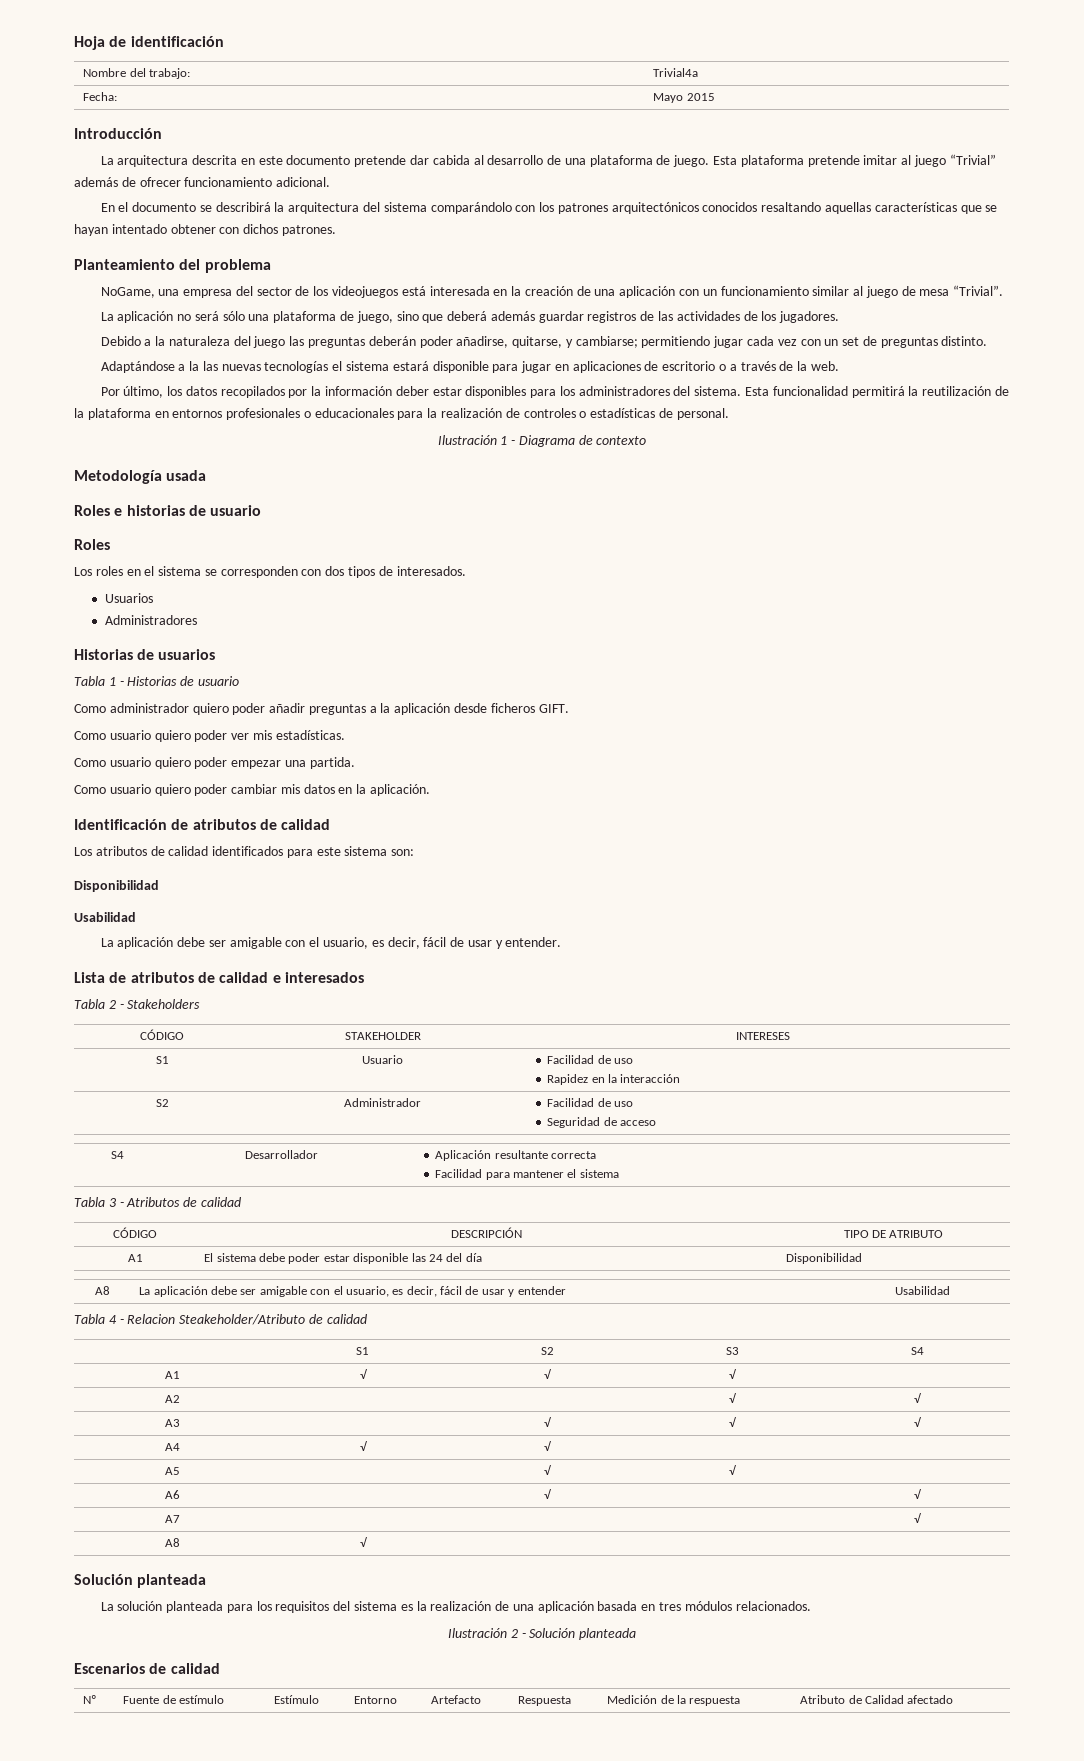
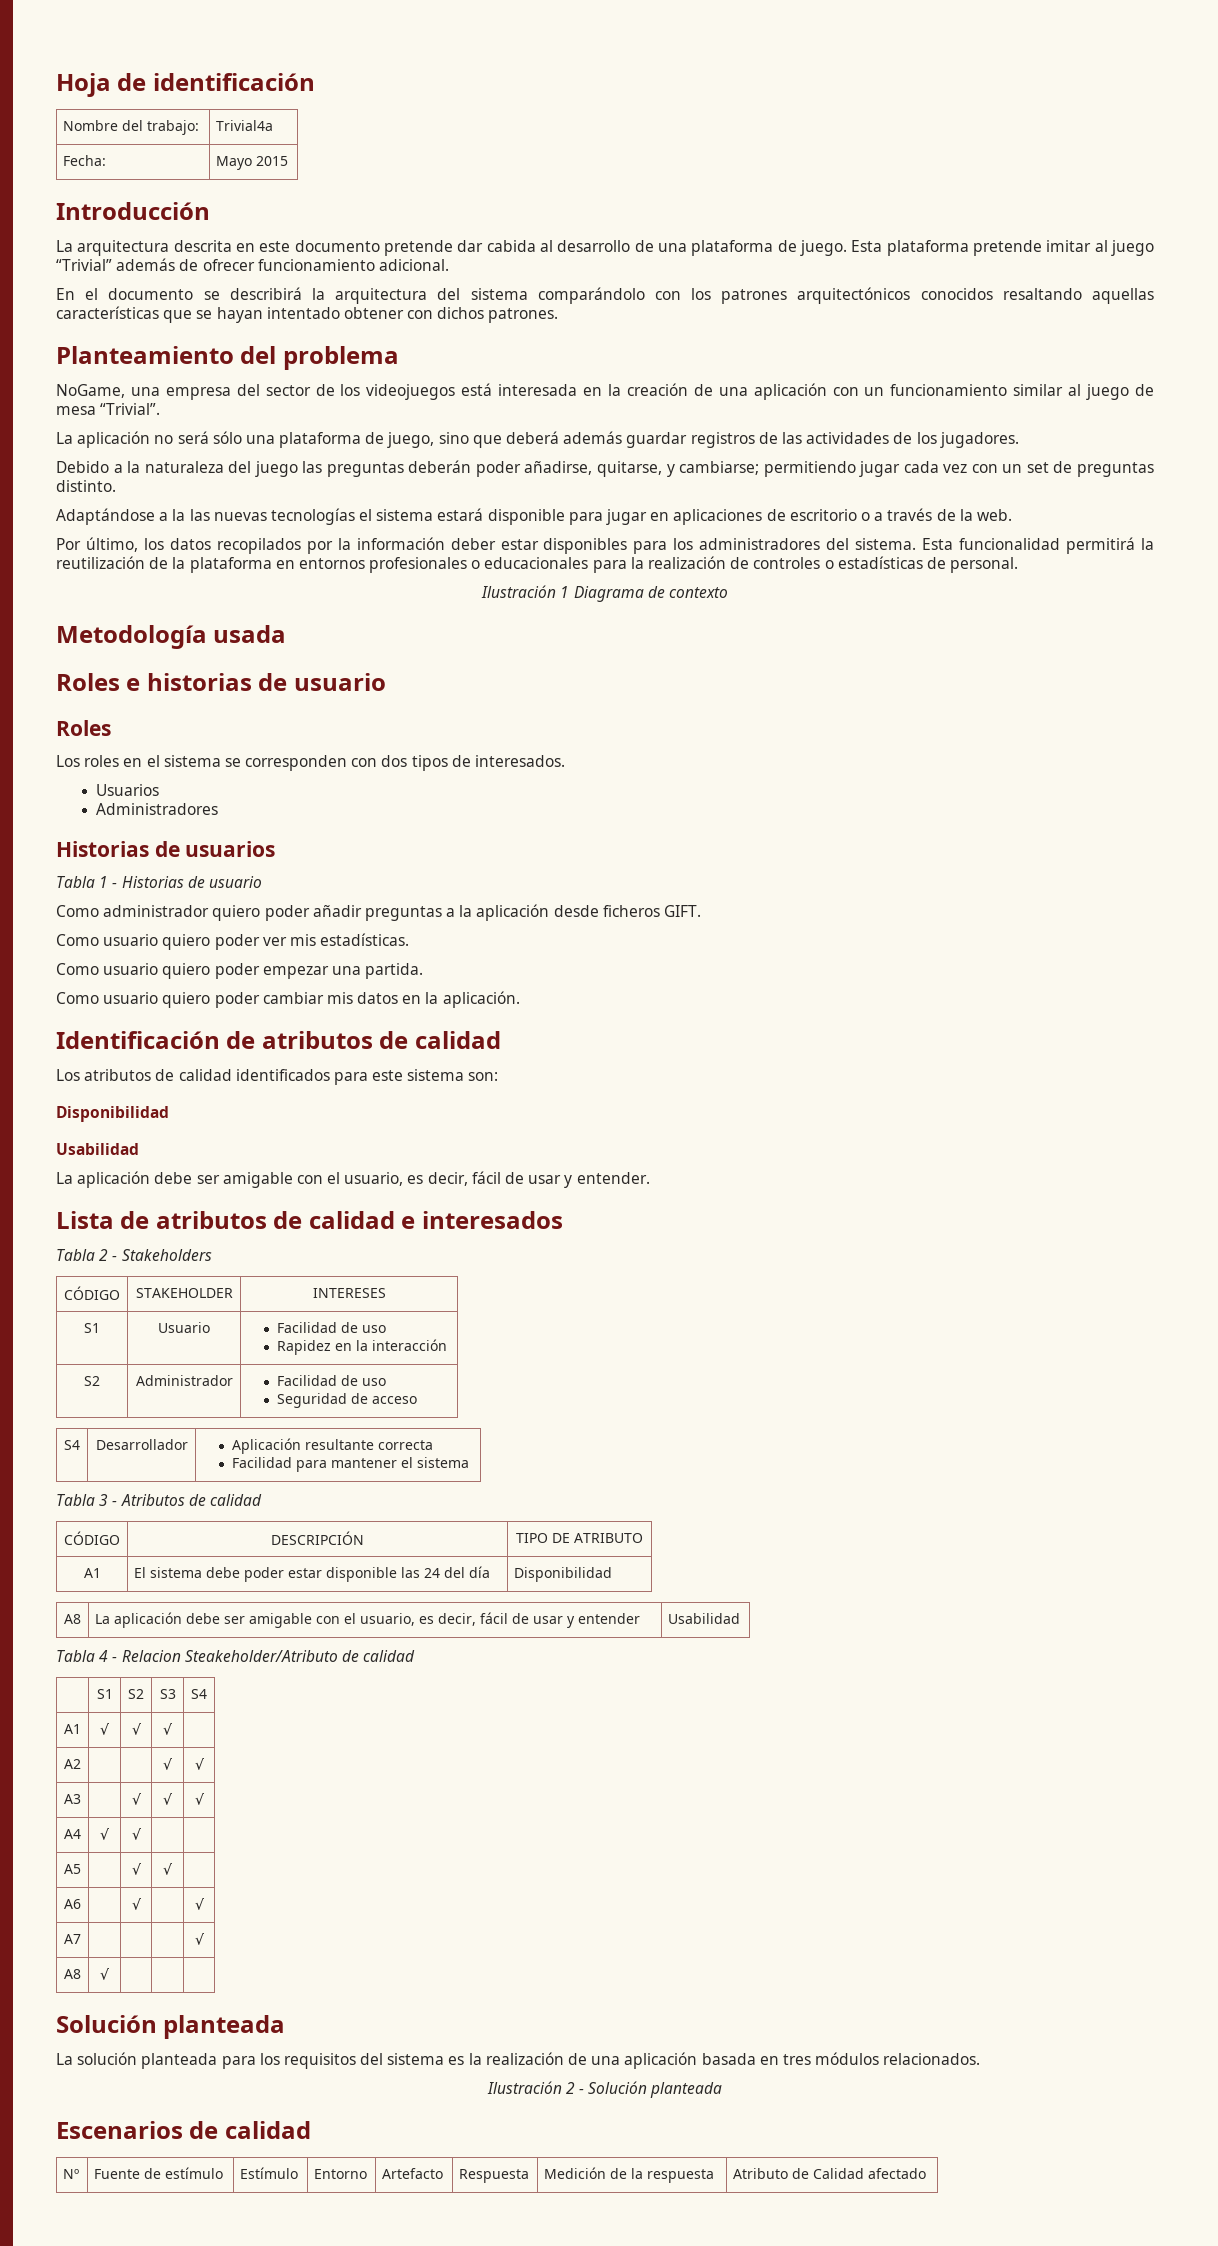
- Ilustración 1 - Diagrama de contexto
+ Ilustración 1 Diagrama de contexto

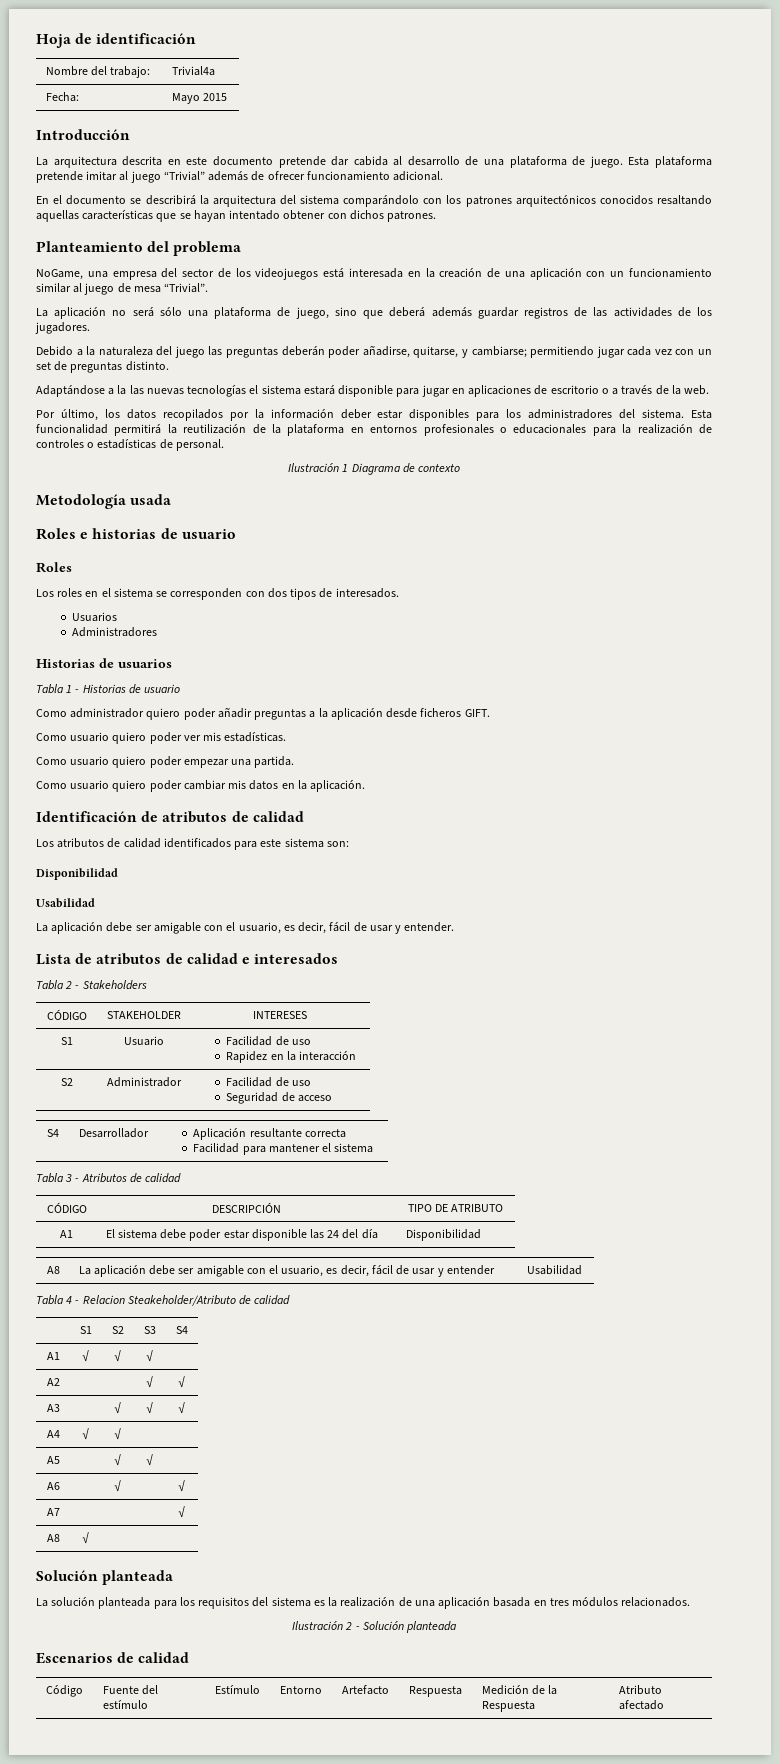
- Nº | Fuente de estímulo | Estímulo | Entorno | Artefacto | Respuesta | Medición de la respuesta | Atributo de Calidad afectado
+ Código | Fuente del estímulo | Estímulo | Entorno | Artefacto | Respuesta | Medición de la Respuesta | Atributo afectado

